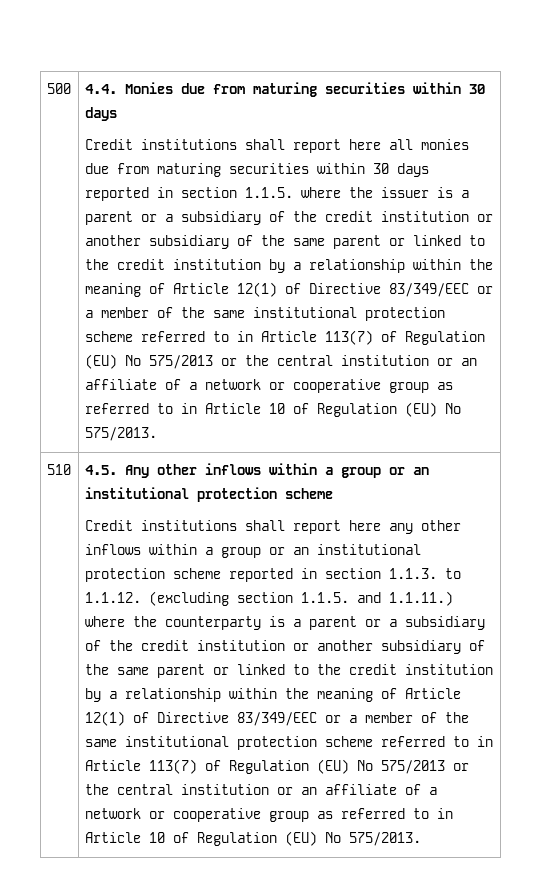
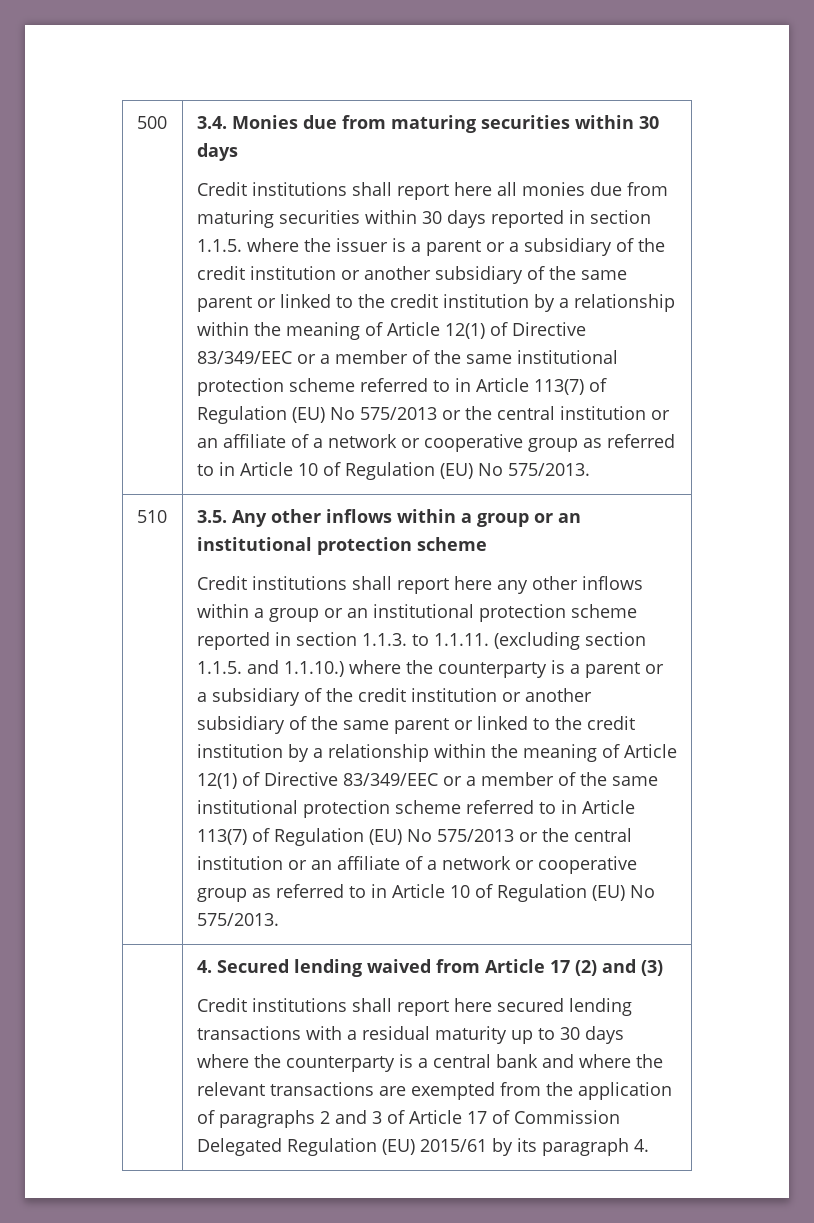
- 4.4. Monies due from maturing securities within 30 days
+ 3.4. Monies due from maturing securities within 30 days
- 4.5. Any other inflows within a group or an institutional protection scheme
+ 3.5. Any other inflows within a group or an institutional protection scheme
- Credit institutions shall report here any other inflows within a group or an institutional protection scheme reported in section 1.1.3. to 1.1.12. (excluding section 1.1.5. and 1.1.11.) where the counterparty is a parent or a subsidiary of the credit institution or another subsidiary of the same parent or linked to the credit institution by a relationship within the meaning of Article 12(1) of Directive 83/349/EEC or a member of the same institutional protection scheme referred to in Article 113(7) of Regulation (EU) No 575/2013 or the central institution or an affiliate of a network or cooperative group as referred to in Article 10 of Regulation (EU) No 575/2013.
+ Credit institutions shall report here any other inflows within a group or an institutional protection scheme reported in section 1.1.3. to 1.1.11. (excluding section 1.1.5. and 1.1.10.) where the counterparty is a parent or a subsidiary of the credit institution or another subsidiary of the same parent or linked to the credit institution by a relationship within the meaning of Article 12(1) of Directive 83/349/EEC or a member of the same institutional protection scheme referred to in Article 113(7) of Regulation (EU) No 575/2013 or the central institution or an affiliate of a network or cooperative group as referred to in Article 10 of Regulation (EU) No 575/2013.
+ 4. Secured lending waived from Article 17 (2) and (3)
+ Credit institutions shall report here secured lending transactions with a residual maturity up to 30 days where the counterparty is a central bank and where the relevant transactions are exempted from the application of paragraphs 2 and 3 of Article 17 of Commission Delegated Regulation (EU) 2015/61 by its paragraph 4.

